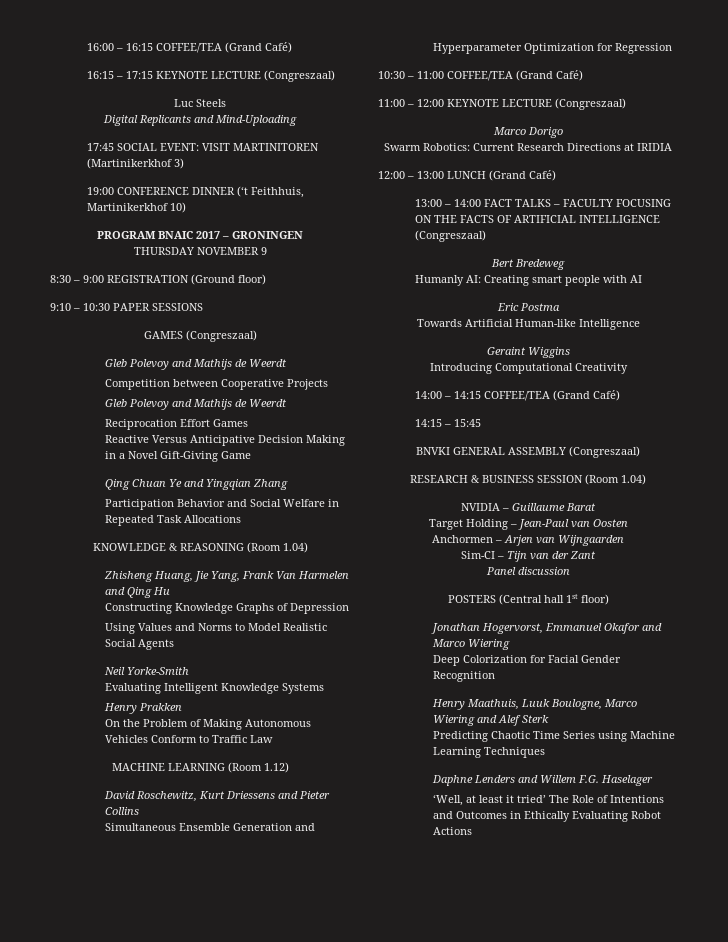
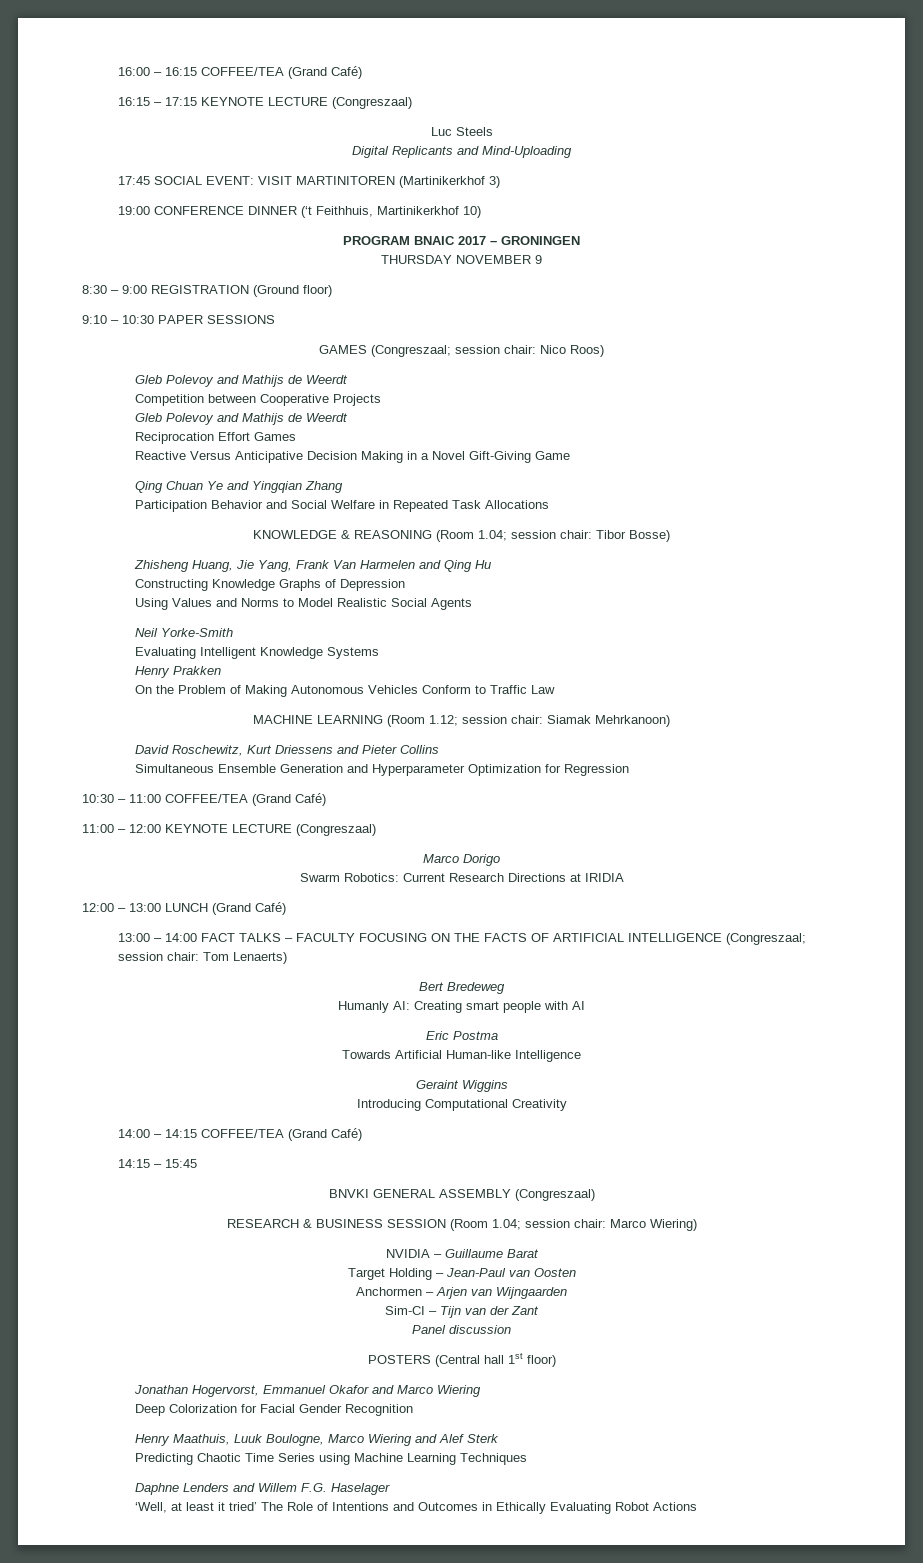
- GAMES (Congreszaal)
+ GAMES (Congreszaal; session chair: Nico Roos)
- KNOWLEDGE & REASONING (Room 1.04)
+ KNOWLEDGE & REASONING (Room 1.04; session chair: Tibor Bosse)
- MACHINE LEARNING (Room 1.12)
+ MACHINE LEARNING (Room 1.12; session chair: Siamak Mehrkanoon)
- 13:00 – 14:00 FACT TALKS – FACULTY FOCUSING ON THE FACTS OF ARTIFICIAL INTELLIGENCE (Congreszaal)
+ 13:00 – 14:00 FACT TALKS – FACULTY FOCUSING ON THE FACTS OF ARTIFICIAL INTELLIGENCE (Congreszaal; session chair: Tom Lenaerts)
- RESEARCH & BUSINESS SESSION (Room 1.04)
+ RESEARCH & BUSINESS SESSION (Room 1.04; session chair: Marco Wiering)

